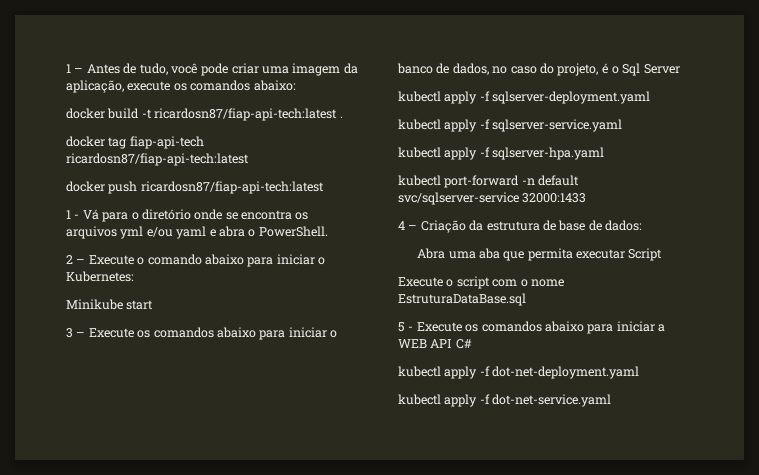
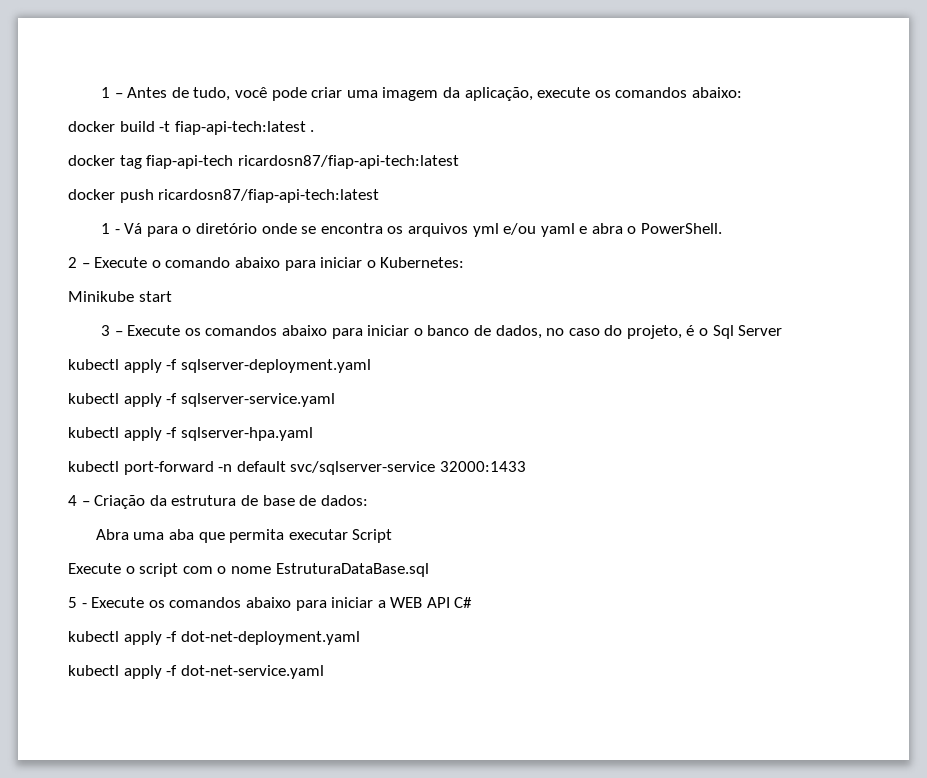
- docker build -t ricardosn87/fiap-api-tech:latest .
+ docker build -t fiap-api-tech:latest .

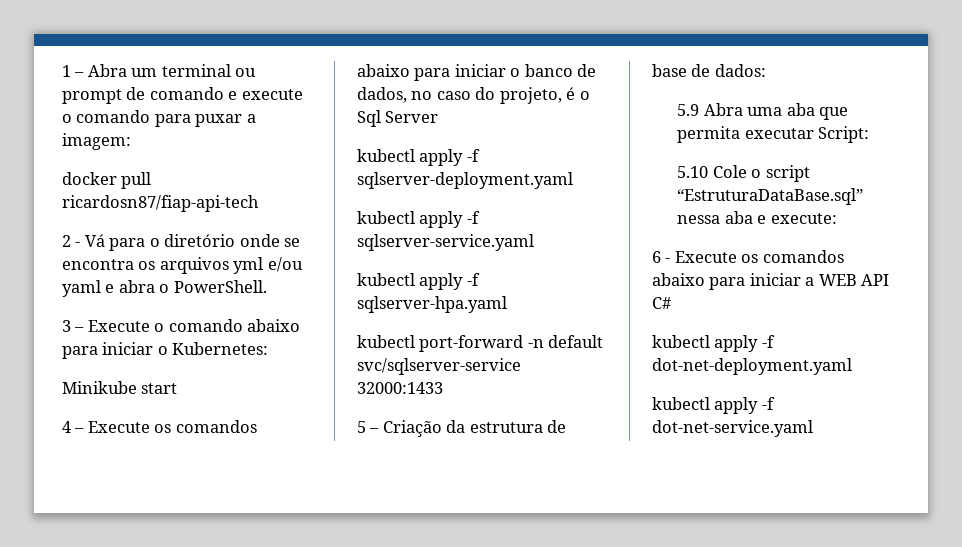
- 1 – Antes de tudo, você pode criar uma imagem da aplicação, execute os comandos abaixo:
- docker build -t fiap-api-tech:latest .
- docker tag fiap-api-tech ricardosn87/fiap-api-tech:latest
- docker push ricardosn87/fiap-api-tech:latest
- 1 - Vá para o diretório onde se encontra os arquivos yml e/ou yaml e abra o PowerShell.
+ 1 – Abra um terminal ou prompt de comando e execute o comando para puxar a imagem:
+ docker pull ricardosn87/fiap-api-tech
+ 2 - Vá para o diretório onde se encontra os arquivos yml e/ou yaml e abra o PowerShell.
- 2 – Execute o comando abaixo para iniciar o Kubernetes:
+ 3 – Execute o comando abaixo para iniciar o Kubernetes:
- 3 – Execute os comandos abaixo para iniciar o banco de dados, no caso do projeto, é o Sql Server
+ 4 – Execute os comandos abaixo para iniciar o banco de dados, no caso do projeto, é o Sql Server
- 4 – Criação da estrutura de base de dados:
+ 5 – Criação da estrutura de base de dados:
- Abra uma aba que permita executar Script
- Execute o script com o nome EstruturaDataBase.sql
- 5 - Execute os comandos abaixo para iniciar a WEB API C#
+ 5.9 Abra uma aba que permita executar Script:
+ 5.10 Cole o script “EstruturaDataBase.sql” nessa aba e execute:
+ 6 - Execute os comandos abaixo para iniciar a WEB API C#

